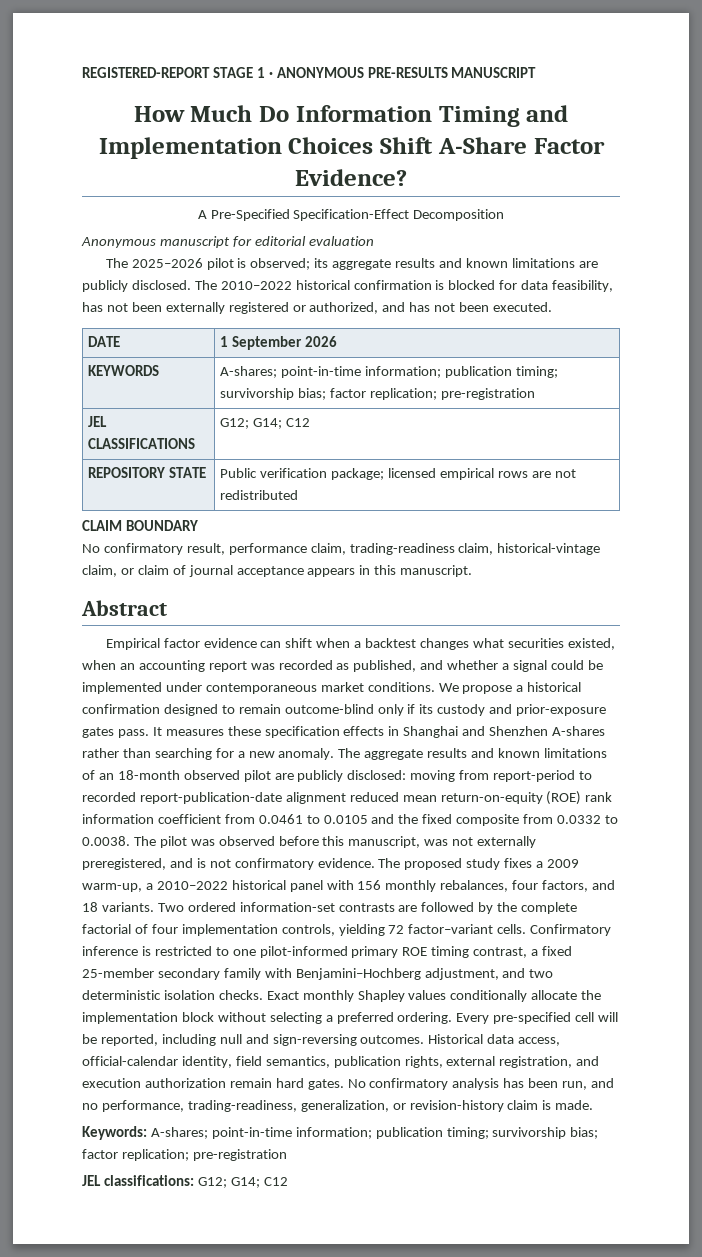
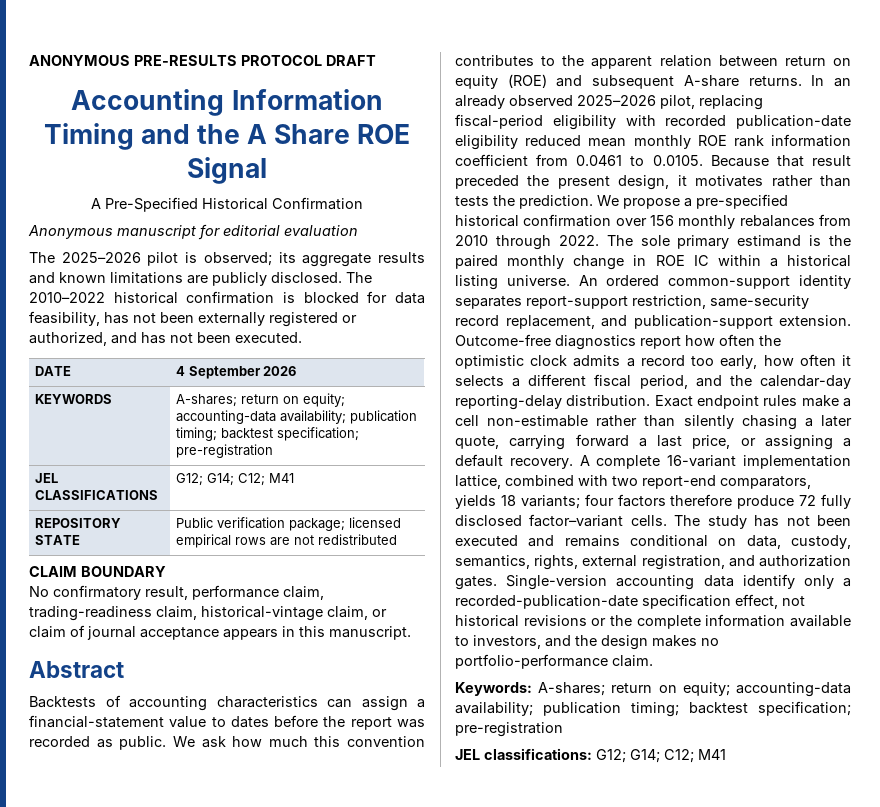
- REGISTERED-REPORT STAGE 1 · ANONYMOUS PRE-RESULTS MANUSCRIPT
- How Much Do Information Timing and Implementation Choices Shift A-Share Factor Evidence?
+ ANONYMOUS PRE-RESULTS PROTOCOL DRAFT
+ Accounting Information Timing and the A Share ROE Signal
- A Pre-Specified Specification-Effect Decomposition
+ A Pre-Specified Historical Confirmation
- DATE | 1 September 2026
+ DATE | 4 September 2026
- KEYWORDS | A-shares; point-in-time information; publication timing; survivorship bias; factor replication; pre-registration
+ KEYWORDS | A-shares; return on equity; accounting-data availability; publication timing; backtest specification; pre-registration
- JEL CLASSIFICATIONS | G12; G14; C12
+ JEL CLASSIFICATIONS | G12; G14; C12; M41
- Empirical factor evidence can shift when a backtest changes what securities existed, when an accounting report was recorded as published, and whether a signal could be implemented under contemporaneous market conditions. We propose a historical confirmation designed to remain outcome-blind only if its custody and prior-exposure gates pass. It measures these specification effects in Shanghai and Shenzhen A-shares rather than searching for a new anomaly. The aggregate results and known limitations of an 18-month observed pilot are publicly disclosed: moving from report-period to recorded report-publication-date alignment reduced mean return-on-equity (ROE) rank information coefficient from 0.0461 to 0.0105 and the fixed composite from 0.0332 to 0.0038. The pilot was observed before this manuscript, was not externally preregistered, and is not confirmatory evidence. The proposed study fixes a 2009 warm-up, a 2010–2022 historical panel with 156 monthly rebalances, four factors, and 18 variants. Two ordered information-set contrasts are followed by the complete factorial of four implementation controls, yielding 72 factor–variant cells. Confirmatory inference is restricted to one pilot-informed primary ROE timing contrast, a fixed 25-member secondary family with Benjamini–Hochberg adjustment, and two deterministic isolation checks. Exact monthly Shapley values conditionally allocate the implementation block without selecting a preferred ordering. Every pre-specified cell will be reported, including null and sign-reversing outcomes. Historical data access, official-calendar identity, field semantics, publication rights, external registration, and execution authorization remain hard gates. No confirmatory analysis has been run, and no performance, trading-readiness, generalization, or revision-history claim is made.
- Keywords: A-shares; point-in-time information; publication timing; survivorship bias; factor replication; pre-registration
+ Backtests of accounting characteristics can assign a financial-statement value to dates before the report was recorded as public. We ask how much this convention contributes to the apparent relation between return on equity (ROE) and subsequent A-share returns. In an already observed 2025–2026 pilot, replacing fiscal-period eligibility with recorded publication-date eligibility reduced mean monthly ROE rank information coefficient from 0.0461 to 0.0105. Because that result preceded the present design, it motivates rather than tests the prediction. We propose a pre-specified historical confirmation over 156 monthly rebalances from 2010 through 2022. The sole primary estimand is the paired monthly change in ROE IC within a historical listing universe. An ordered common-support identity separates report-support restriction, same-security record replacement, and publication-support extension. Outcome-free diagnostics report how often the optimistic clock admits a record too early, how often it selects a different fiscal period, and the calendar-day reporting-delay distribution. Exact endpoint rules make a cell non-estimable rather than silently chasing a later quote, carrying forward a last price, or assigning a default recovery. A complete 16-variant implementation lattice, combined with two report-end comparators, yields 18 variants; four factors therefore produce 72 fully disclosed factor–variant cells. The study has not been executed and remains conditional on data, custody, semantics, rights, external registration, and authorization gates. Single-version accounting data identify only a recorded-publication-date specification effect, not historical revisions or the complete information available to investors, and the design makes no portfolio-performance claim.
+ Keywords: A-shares; return on equity; accounting-data availability; publication timing; backtest specification; pre-registration
- JEL classifications: G12; G14; C12
+ JEL classifications: G12; G14; C12; M41

